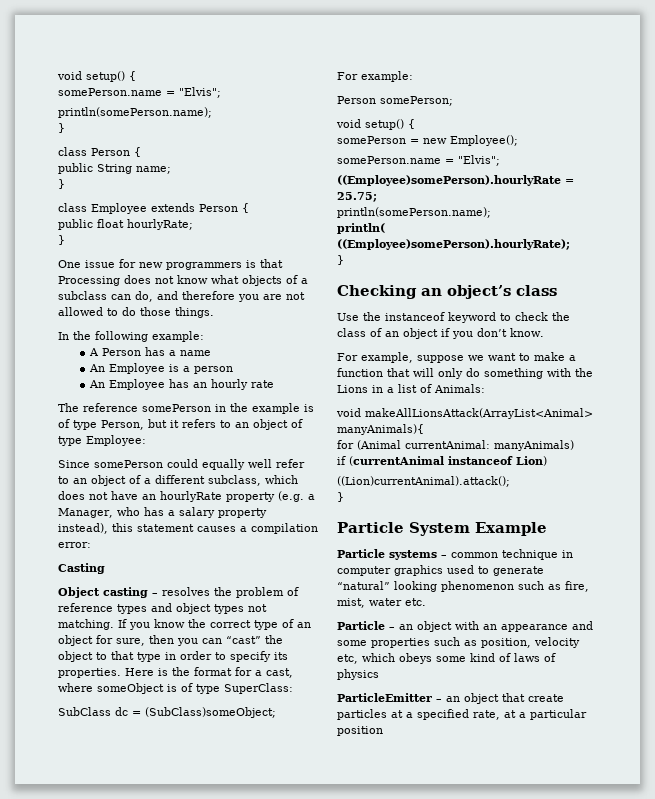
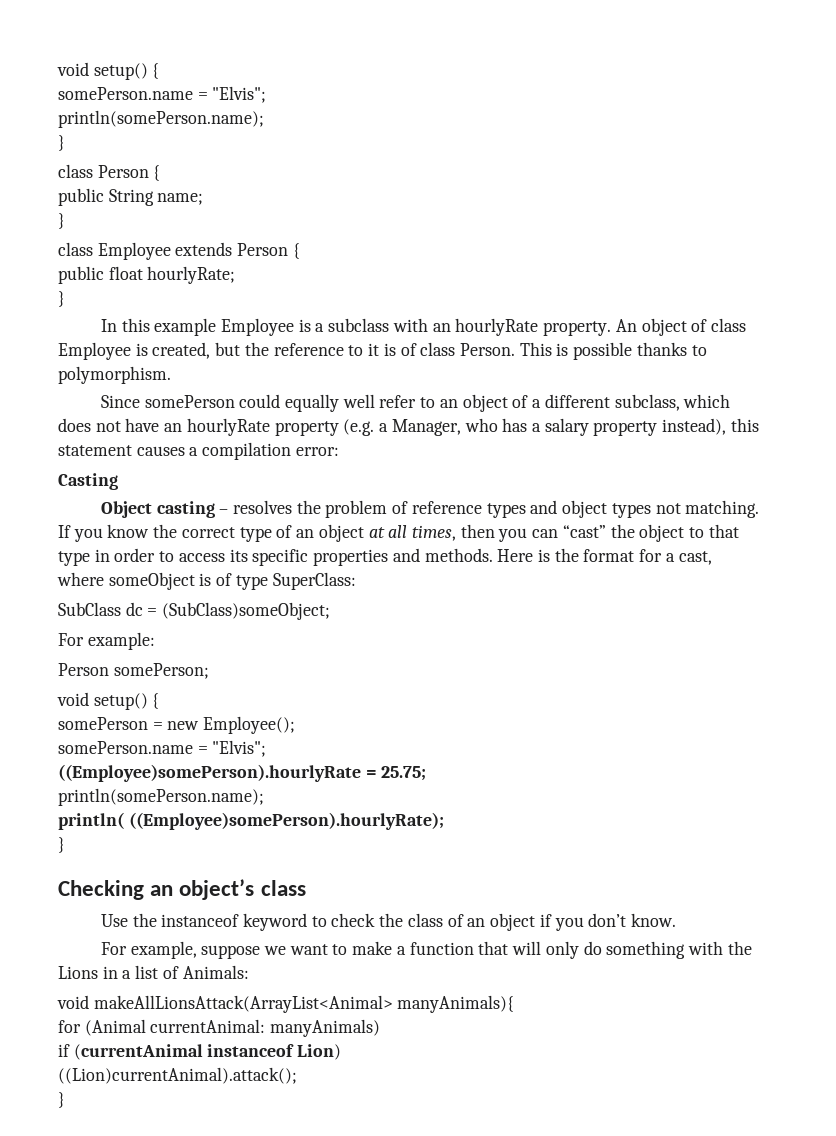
- One issue for new programmers is that Processing does not know what objects of a subclass can do, and therefore you are not allowed to do those things.
- In the following example:
- A Person has a name
- An Employee is a person
- An Employee has an hourly rate
- The reference somePerson in the example is of type Person, but it refers to an object of type Employee:
+ In this example Employee is a subclass with an hourlyRate property. An object of class Employee is created, but the reference to it is of class Person. This is possible thanks to polymorphism.
- If you know the correct type of an object for sure, then you can “cast” the object to that type in order to specify its properties.
+ If you know the correct type of an object at all times, then you can “cast” the object to that type in order to access its specific properties and methods.
- Particle System Example
- Particle systems – common technique in computer graphics used to generate “natural” looking phenomenon such as fire, mist, water etc.
- Particle – an object with an appearance and some properties such as position, velocity etc, which obeys some kind of laws of physics
- ParticleEmitter – an object that create particles at a specified rate, at a particular position

